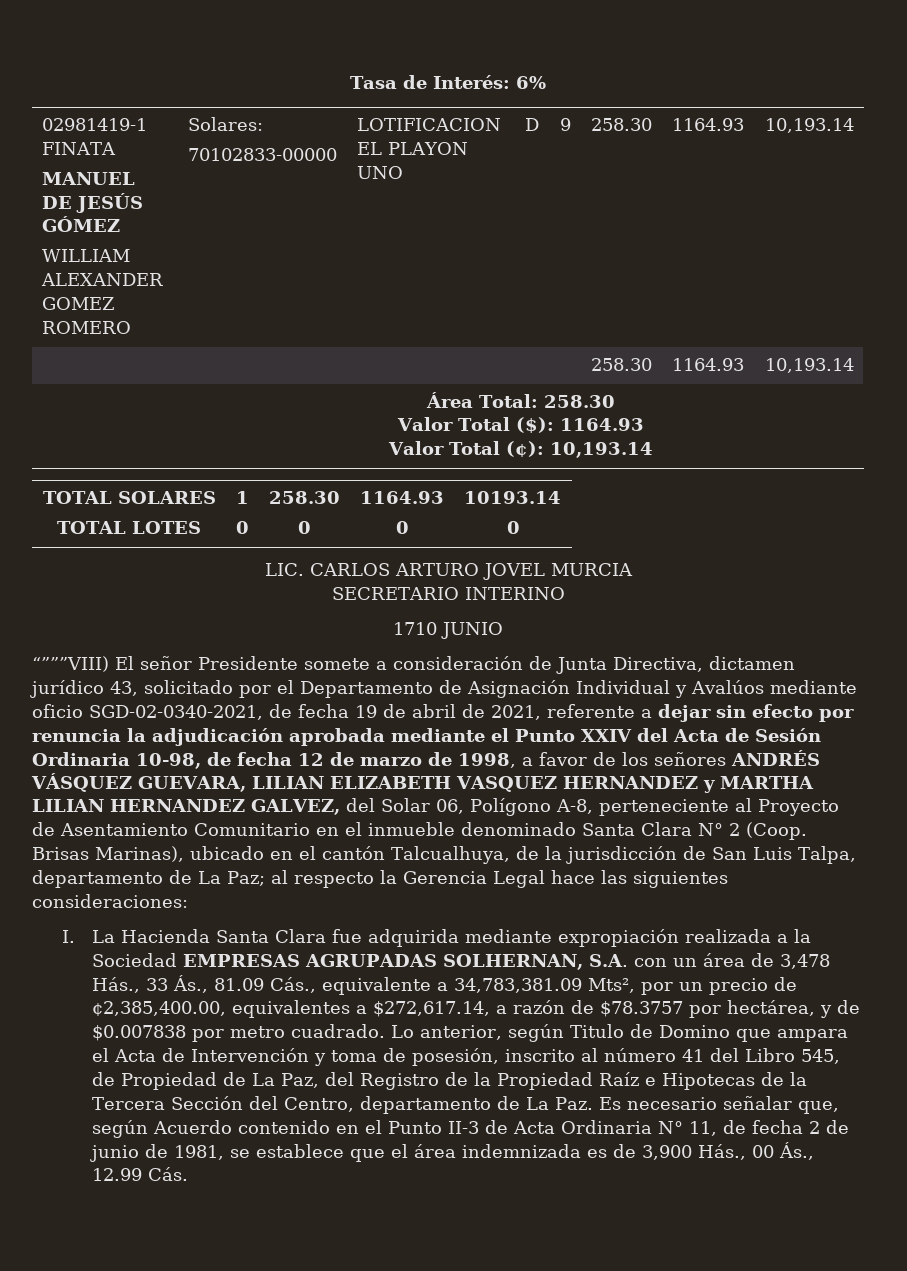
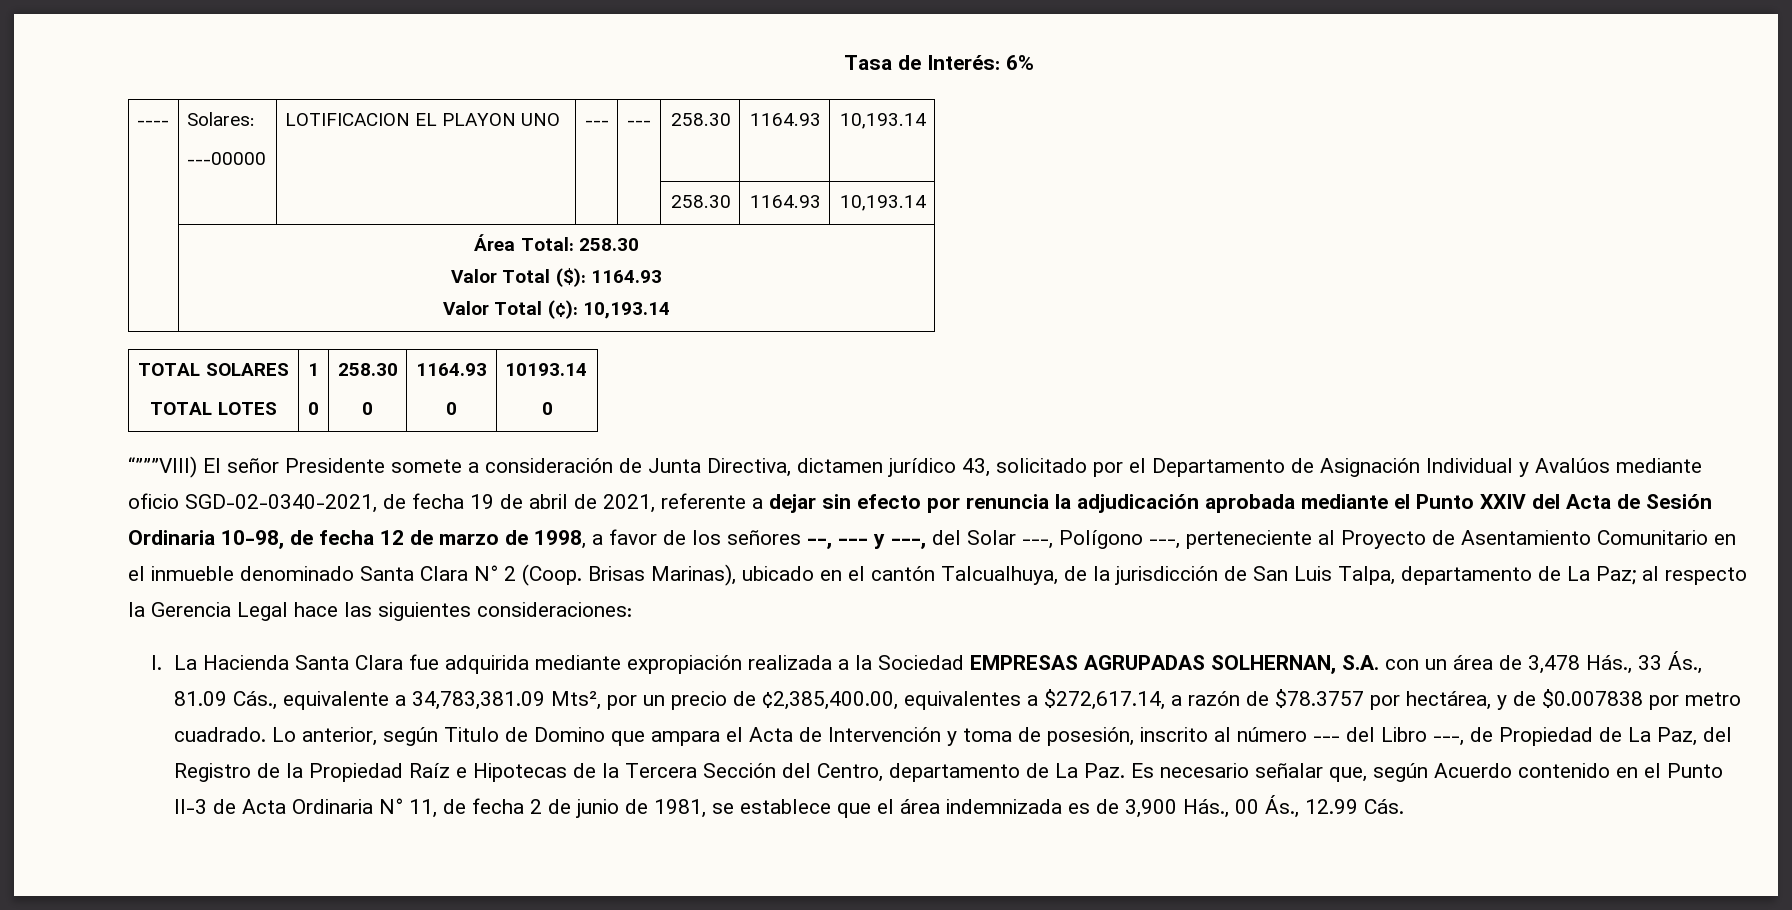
- 02981419-1 FINATA
- MANUEL DE JESÚS GÓMEZ
- WILLIAM ALEXANDER GOMEZ ROMERO | Solares:
- 70102833-00000 | LOTIFICACION EL PLAYON UNO | D | 9 | 258.30 | 1164.93 | 10,193.14
+ ---- | Solares:
+ ---00000 | LOTIFICACION EL PLAYON UNO | --- | --- | 258.30 | 1164.93 | 10,193.14
- LIC. CARLOS ARTURO JOVEL MURCIA
- SECRETARIO INTERINO
- 1710 JUNIO
- “”””VIII) El señor Presidente somete a consideración de Junta Directiva, dictamen jurídico 43, solicitado por el Departamento de Asignación Individual y Avalúos mediante oficio SGD-02-0340-2021, de fecha 19 de abril de 2021, referente a dejar sin efecto por renuncia la adjudicación aprobada mediante el Punto XXIV del Acta de Sesión Ordinaria 10-98, de fecha 12 de marzo de 1998, a favor de los señores ANDRÉS VÁSQUEZ GUEVARA, LILIAN ELIZABETH VASQUEZ HERNANDEZ y MARTHA LILIAN HERNANDEZ GALVEZ, del Solar 06, Polígono A-8, perteneciente al Proyecto de Asentamiento Comunitario en el inmueble denominado Santa Clara N° 2 (Coop.
+ “”””VIII) El señor Presidente somete a consideración de Junta Directiva, dictamen jurídico 43, solicitado por el Departamento de Asignación Individual y Avalúos mediante oficio SGD-02-0340-2021, de fecha 19 de abril de 2021, referente a dejar sin efecto por renuncia la adjudicación aprobada mediante el Punto XXIV del Acta de Sesión Ordinaria 10-98, de fecha 12 de marzo de 1998, a favor de los señores --, --- y ---, del Solar ---, Polígono ---, perteneciente al Proyecto de Asentamiento Comunitario en el inmueble denominado Santa Clara N° 2 (Coop.
- Lo anterior, según Titulo de Domino que ampara el Acta de Intervención y toma de posesión, inscrito al número 41 del Libro 545, de Propiedad de La Paz, del Registro de la Propiedad Raíz e Hipotecas de la Tercera Sección del Centro, departamento de La Paz. Es necesario señalar que, según Acuerdo contenido en el Punto II-3 de Acta Ordinaria N° 11, de fecha 2 de junio de 1981, se establece que el área indemnizada es de 3,900 Hás., 00 Ás., 12.99 Cás.
+ Lo anterior, según Titulo de Domino que ampara el Acta de Intervención y toma de posesión, inscrito al número --- del Libro ---, de Propiedad de La Paz, del Registro de la Propiedad Raíz e Hipotecas de la Tercera Sección del Centro, departamento de La Paz. Es necesario señalar que, según Acuerdo contenido en el Punto II-3 de Acta Ordinaria N° 11, de fecha 2 de junio de 1981, se establece que el área indemnizada es de 3,900 Hás., 00 Ás., 12.99 Cás.

